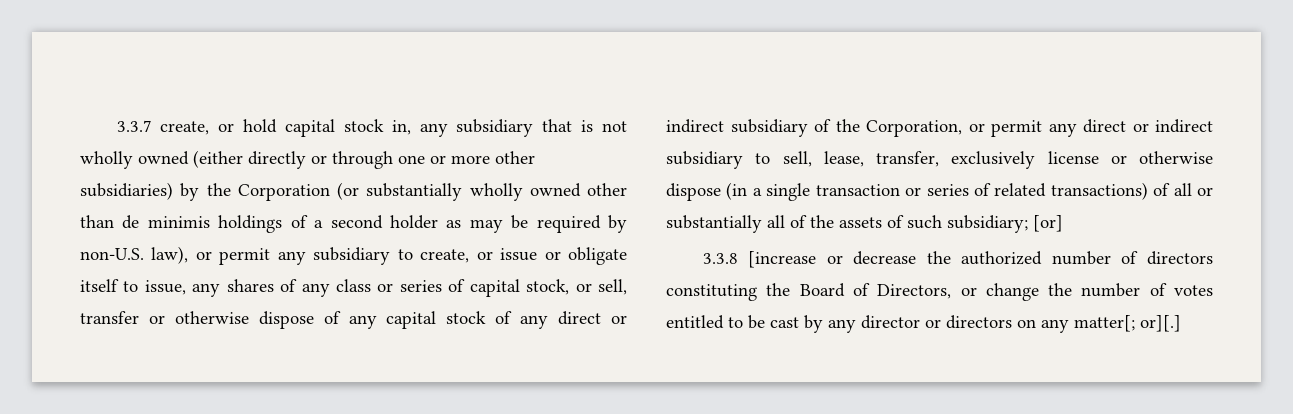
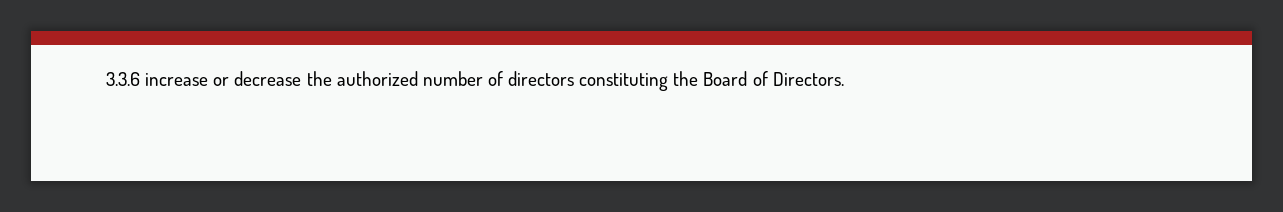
- 3.3.7 create, or hold capital stock in, any subsidiary that is not wholly owned (either directly or through one or more other subsidiaries) by the Corporation (or substantially wholly owned other than de minimis holdings of a second holder as may be required by non-U.S. law), or permit any subsidiary to create, or issue or obligate itself to issue, any shares of any class or series of capital stock, or sell, transfer or otherwise dispose of any capital stock of any direct or indirect subsidiary of the Corporation, or permit any direct or indirect subsidiary to sell, lease, transfer, exclusively license or otherwise dispose (in a single transaction or series of related transactions) of all or substantially all of the assets of such subsidiary; [or]
- 3.3.8 [increase or decrease the authorized number of directors constituting the Board of Directors, or change the number of votes entitled to be cast by any director or directors on any matter[; or][.]
+ 3.3.6 increase or decrease the authorized number of directors constituting the Board of Directors.

